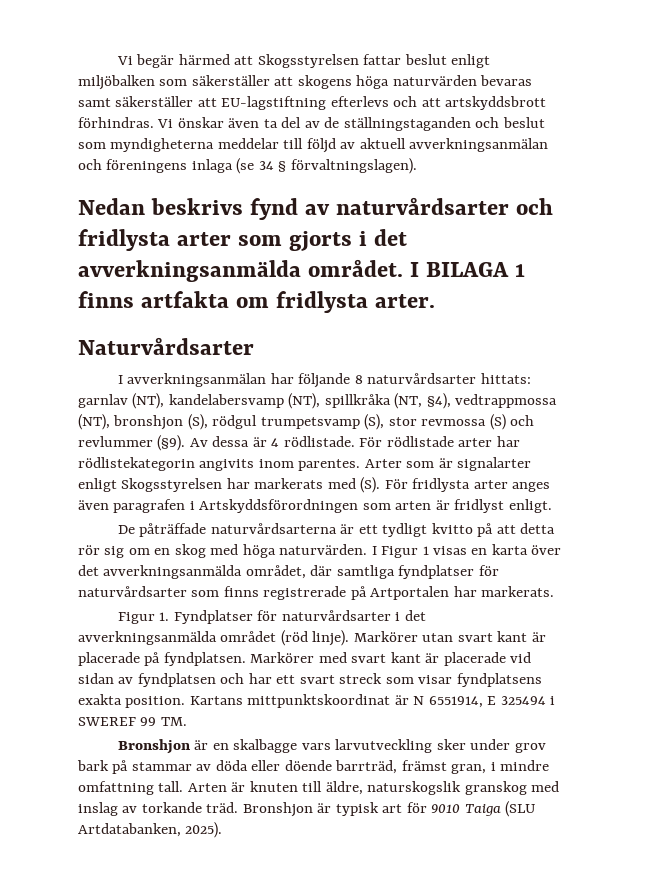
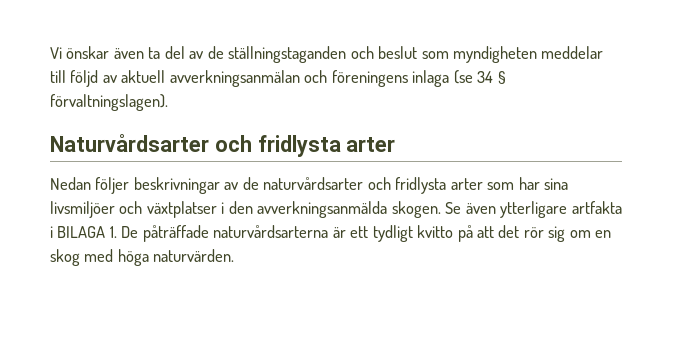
- Vi begär härmed att Skogsstyrelsen fattar beslut enligt miljöbalken som säkerställer att skogens höga naturvärden bevaras samt säkerställer att EU-lagstiftning efterlevs och att artskyddsbrott förhindras. Vi önskar även ta del av de ställningstaganden och beslut som myndigheterna meddelar till följd av aktuell avverkningsanmälan och föreningens inlaga (se 34 § förvaltningslagen).
+ Vi önskar även ta del av de ställningstaganden och beslut som myndigheten meddelar till följd av aktuell avverkningsanmälan och föreningens inlaga (se 34 § förvaltningslagen).
- Nedan beskrivs fynd av naturvårdsarter och fridlysta arter som gjorts i det avverkningsanmälda området. I BILAGA 1 finns artfakta om fridlysta arter.
- Naturvårdsarter
- I avverkningsanmälan har följande 8 naturvårdsarter hittats: garnlav (NT), kandelabersvamp (NT), spillkråka (NT, §4), vedtrappmossa (NT), bronshjon (S), rödgul trumpetsvamp (S), stor revmossa (S) och revlummer (§9). Av dessa är 4 rödlistade. För rödlistade arter har rödlistekategorin angivits inom parentes. Arter som är signalarter enligt Skogsstyrelsen har markerats med (S). För fridlysta arter anges även paragrafen i Artskyddsförordningen som arten är fridlyst enligt.
- De påträffade naturvårdsarterna är ett tydligt kvitto på att detta rör sig om en skog med höga naturvärden. I Figur 1 visas en karta över det avverkningsanmälda området, där samtliga fyndplatser för naturvårdsarter som finns registrerade på Artportalen har markerats.
- Figur 1. Fyndplatser för naturvårdsarter i det avverkningsanmälda området (röd linje). Markörer utan svart kant är placerade på fyndplatsen. Markörer med svart kant är placerade vid sidan av fyndplatsen och har ett svart streck som visar fyndplatsens exakta position. Kartans mittpunktskoordinat är N 6551914, E 325494 i SWEREF 99 TM.
- Bronshjon är en skalbagge vars larvutveckling sker under grov bark på stammar av döda eller döende barrträd, främst gran, i mindre omfattning tall. Arten är knuten till äldre, naturskogslik granskog med inslag av torkande träd. Bronshjon är typisk art för 9010 Taiga (SLU Artdatabanken, 2025).
+ Naturvårdsarter och fridlysta arter
+ Nedan följer beskrivningar av de naturvårdsarter och fridlysta arter som har sina livsmiljöer och växtplatser i den avverkningsanmälda skogen. Se även ytterligare artfakta i BILAGA 1. De påträffade naturvårdsarterna är ett tydligt kvitto på att det rör sig om en skog med höga naturvärden.

